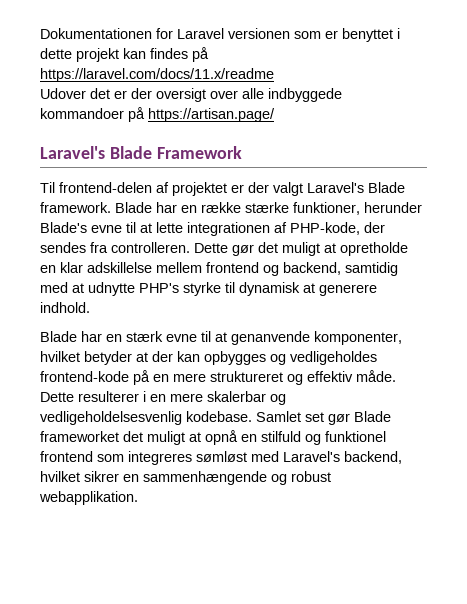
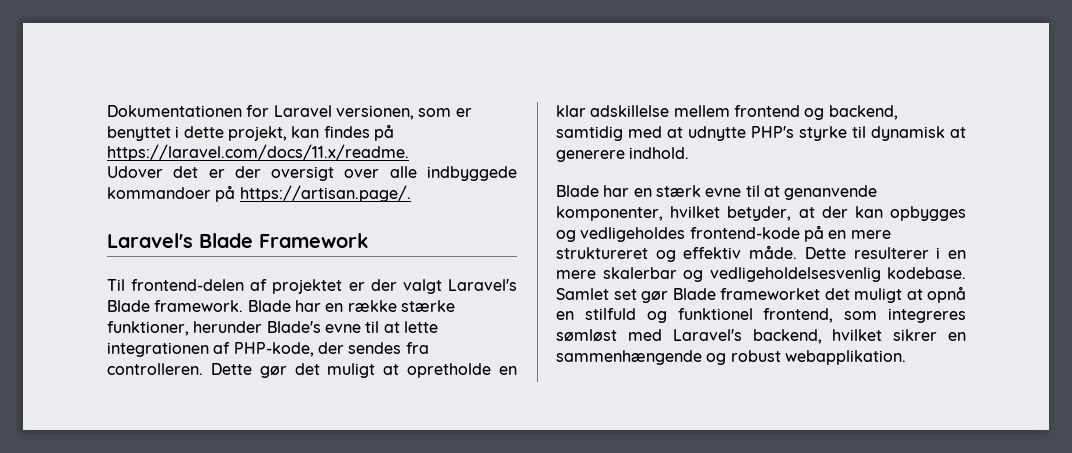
- Dokumentationen for Laravel versionen som er benyttet i dette projekt kan findes på https://laravel.com/docs/11.x/readme
+ Dokumentationen for Laravel versionen, som er benyttet i dette projekt, kan findes på https://laravel.com/docs/11.x/readme.
- Udover det er der oversigt over alle indbyggede kommandoer på https://artisan.page/
+ Udover det er der oversigt over alle indbyggede kommandoer på https://artisan.page/.
- Blade har en stærk evne til at genanvende komponenter, hvilket betyder at der kan opbygges og vedligeholdes frontend-kode på en mere struktureret og effektiv måde.
+ Blade har en stærk evne til at genanvende komponenter, hvilket betyder, at der kan opbygges og vedligeholdes frontend-kode på en mere struktureret og effektiv måde.
- Samlet set gør Blade frameworket det muligt at opnå en stilfuld og funktionel frontend som integreres sømløst med Laravel's backend, hvilket sikrer en sammenhængende og robust webapplikation.
+ Samlet set gør Blade frameworket det muligt at opnå en stilfuld og funktionel frontend, som integreres sømløst med Laravel's backend, hvilket sikrer en sammenhængende og robust webapplikation.

